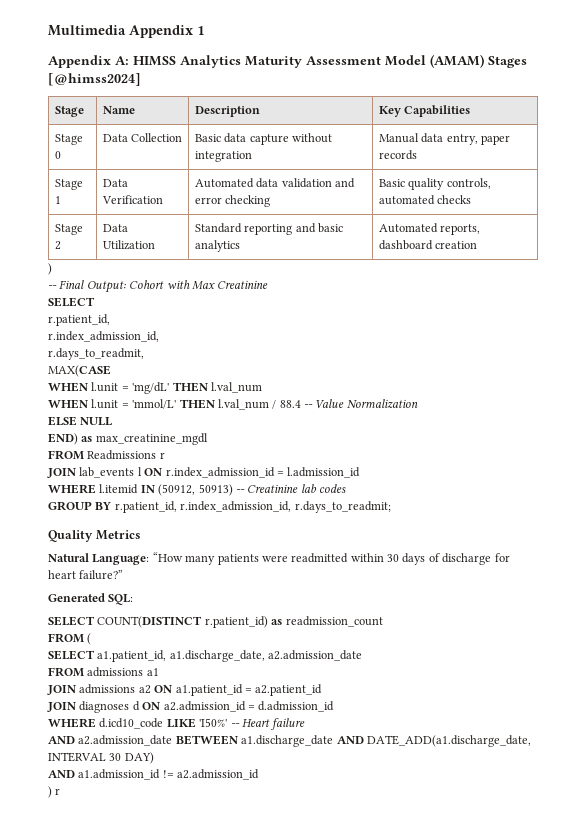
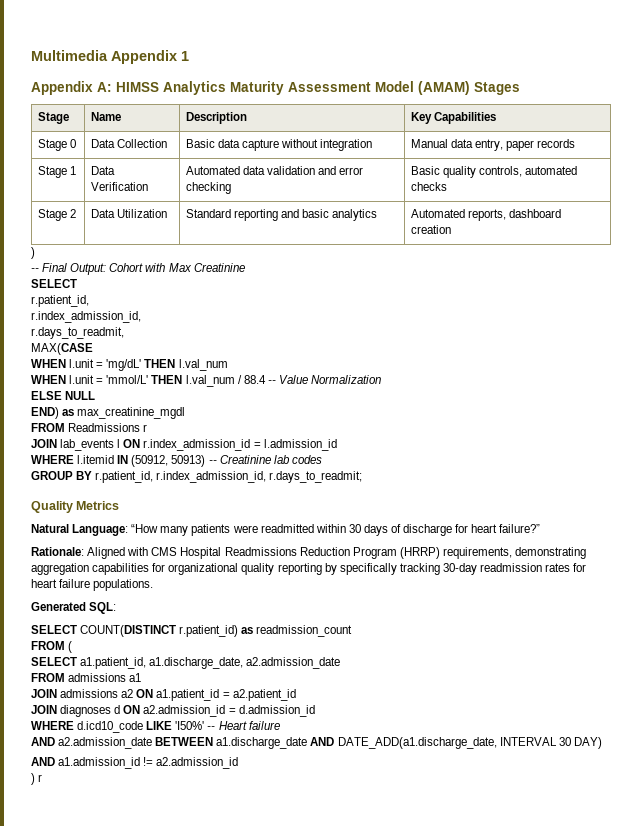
- Appendix A: HIMSS Analytics Maturity Assessment Model (AMAM) Stages [@himss2024]
+ Appendix A: HIMSS Analytics Maturity Assessment Model (AMAM) Stages
+ Rationale: Aligned with CMS Hospital Readmissions Reduction Program (HRRP) requirements, demonstrating aggregation capabilities for organizational quality reporting by specifically tracking 30-day readmission rates for heart failure populations.

